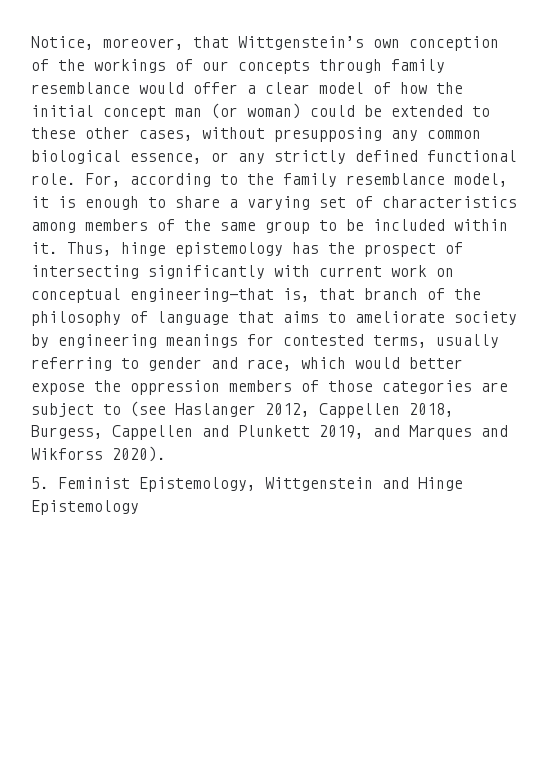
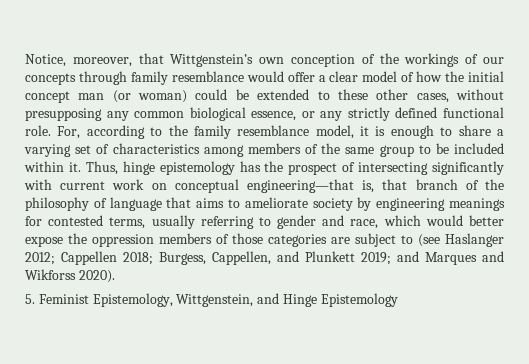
- Thus, hinge epistemology has the prospect of intersecting significantly with current work on conceptual engineering—that is, that branch of the philosophy of language that aims to ameliorate society by engineering meanings for contested terms, usually referring to gender and race, which would better expose the oppression members of those categories are subject to (see Haslanger 2012, Cappellen 2018, Burgess, Cappellen and Plunkett 2019, and Marques and Wikforss 2020).
+ Thus, hinge epistemology has the prospect of intersecting significantly with current work on conceptual engineering—that is, that branch of the philosophy of language that aims to ameliorate society by engineering meanings for contested terms, usually referring to gender and race, which would better expose the oppression members of those categories are subject to (see Haslanger 2012; Cappellen 2018; Burgess, Cappellen, and Plunkett 2019; and Marques and Wikforss 2020).
- 5. Feminist Epistemology, Wittgenstein and Hinge Epistemology
+ 5. Feminist Epistemology, Wittgenstein, and Hinge Epistemology

